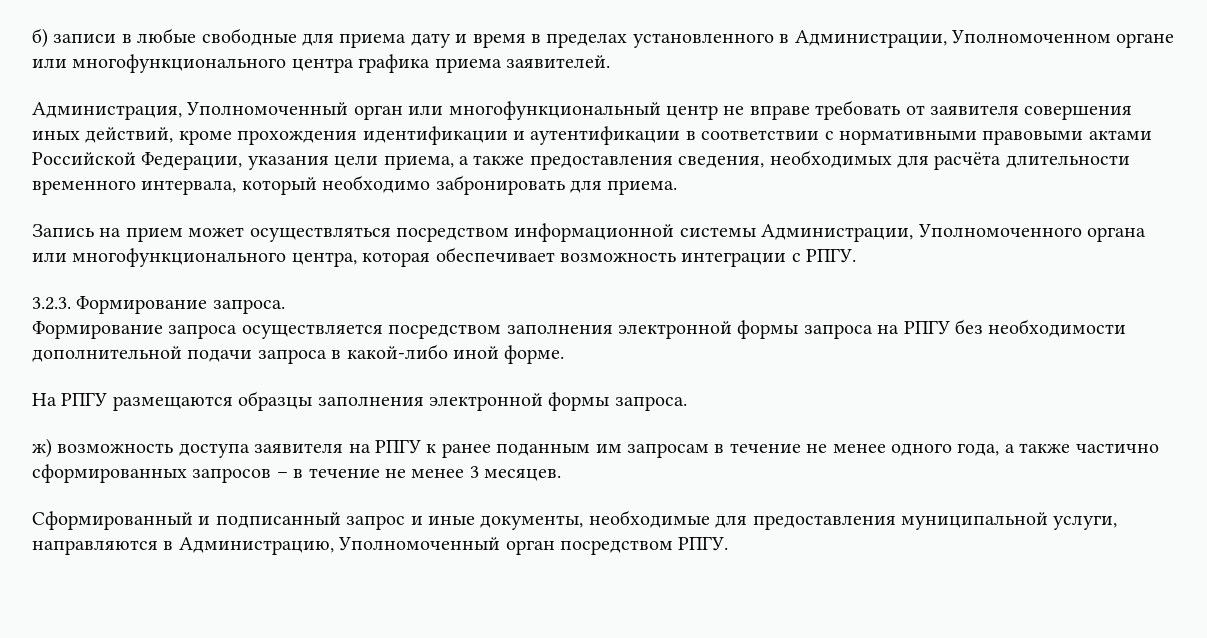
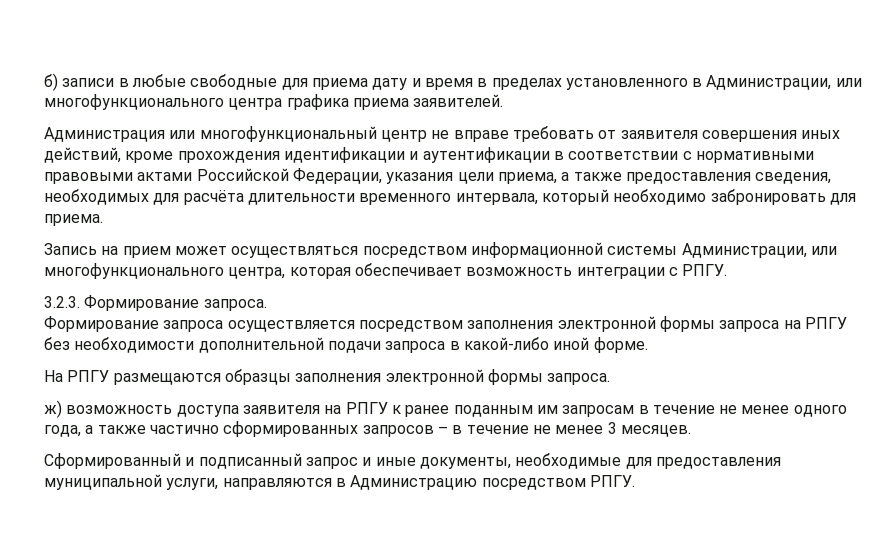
- б) записи в любые свободные для приема дату и время в пределах установленного в Администрации, Уполномоченном органе или многофункционального центра графика приема заявителей.
+ б) записи в любые свободные для приема дату и время в пределах установленного в Администрации, или многофункционального центра графика приема заявителей.
- Администрация, Уполномоченный орган или многофункциональный центр не вправе требовать от заявителя совершения иных действий, кроме прохождения идентификации и аутентификации в соответствии с нормативными правовыми актами Российской Федерации, указания цели приема, а также предоставления сведения, необходимых для расчёта длительности временного интервала, который необходимо забронировать для приема.
+ Администрация или многофункциональный центр не вправе требовать от заявителя совершения иных действий, кроме прохождения идентификации и аутентификации в соответствии с нормативными правовыми актами Российской Федерации, указания цели приема, а также предоставления сведения, необходимых для расчёта длительности временного интервала, который необходимо забронировать для приема.
- Запись на прием может осуществляться посредством информационной системы Администрации, Уполномоченного органа или многофункционального центра, которая обеспечивает возможность интеграции с РПГУ.
+ Запись на прием может осуществляться посредством информационной системы Администрации, или многофункционального центра, которая обеспечивает возможность интеграции с РПГУ.
- Сформированный и подписанный запрос и иные документы, необходимые для предоставления муниципальной услуги, направляются в Администрацию, Уполномоченный орган посредством РПГУ.
+ Сформированный и подписанный запрос и иные документы, необходимые для предоставления муниципальной услуги, направляются в Администрацию посредством РПГУ.

